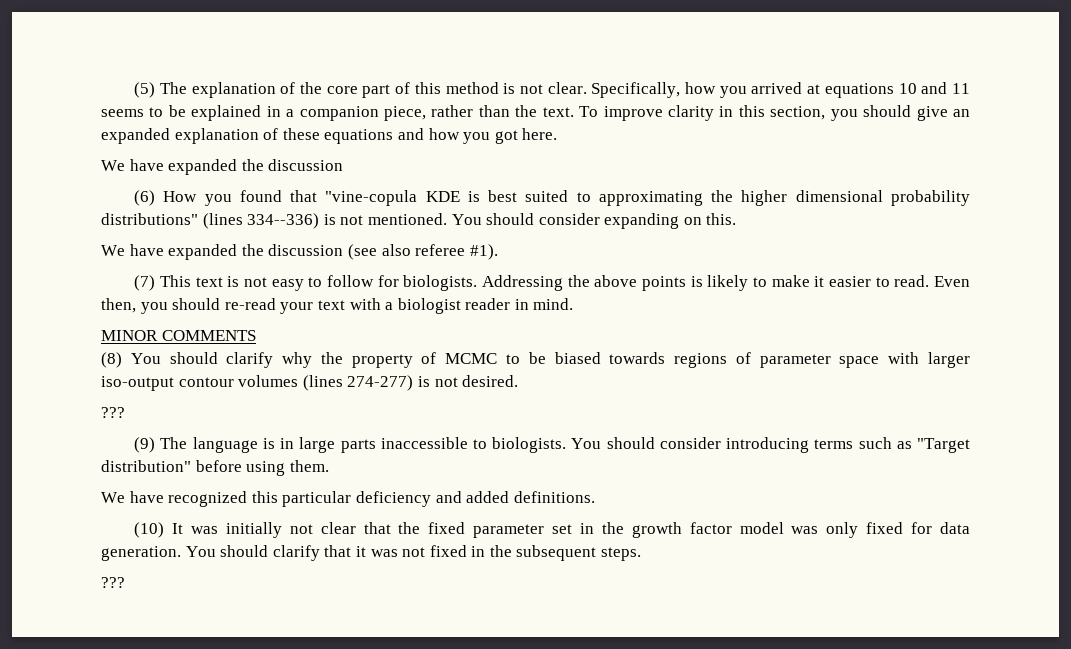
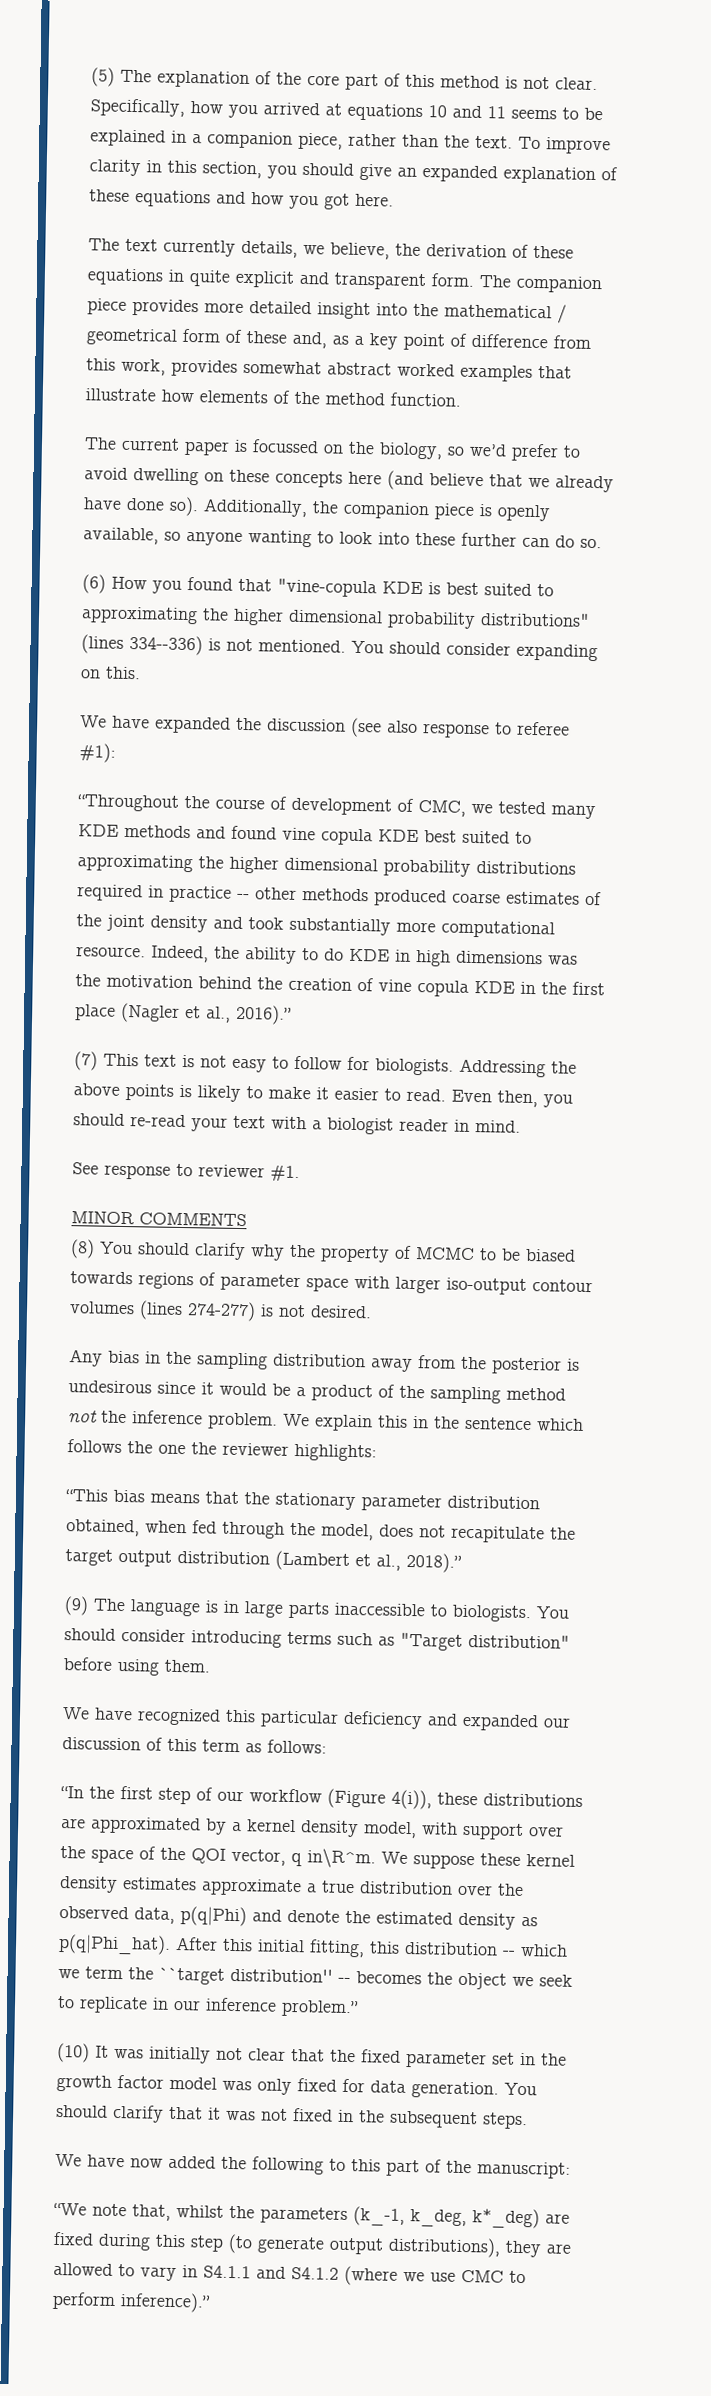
  To improve clarity in this section, you should give an expanded explanation of these equations and how you got here.
- We have expanded the discussion
+ The text currently details, we believe, the derivation of these equations in quite explicit and transparent form. The companion piece provides more detailed insight into the mathematical / geometrical form of these and, as a key point of difference from this work, provides somewhat abstract worked examples that illustrate how elements of the method function.
+ The current paper is focussed on the biology, so we’d prefer to avoid dwelling on these concepts here (and believe that we already have done so). Additionally, the companion piece is openly available, so anyone wanting to look into these further can do so.
- We have expanded the discussion (see also referee #1).
+ We have expanded the discussion (see also response to referee #1):
+ “Throughout the course of development of CMC, we tested many KDE methods and found vine copula KDE best suited to approximating the higher dimensional probability distributions required in practice -- other methods produced coarse estimates of the joint density and took substantially more computational resource. Indeed, the ability to do KDE in high dimensions was the motivation behind the creation of vine copula KDE in the first place (Nagler et al., 2016).”
+ See response to reviewer #1.
  (8) You should clarify why the property of MCMC to be biased towards regions of parameter space with larger iso-output contour volumes (lines 274-277) is not desired.
- ???
+ Any bias in the sampling distribution away from the posterior is undesirous since it would be a product of the sampling method not the inference problem. We explain this in the sentence which follows the one the reviewer highlights:
+ “This bias means that the stationary parameter distribution obtained, when fed through the model, does not recapitulate the target output distribution (Lambert et al., 2018).”
- We have recognized this particular deficiency and added definitions.
+ We have recognized this particular deficiency and expanded our discussion of this term as follows:
+ “In the first step of our workflow (Figure 4(i)), these distributions are approximated by a kernel density model, with support over the space of the QOI vector, q in\R^m. We suppose these kernel density estimates approximate a true distribution over the observed data, p(q|Phi) and denote the estimated density as p(q|Phi_hat). After this initial fitting, this distribution -- which we term the ``target distribution'' -- becomes the object we seek to replicate in our inference problem.”
  You should clarify that it was not fixed in the subsequent steps.
- ???
+ We have now added the following to this part of the manuscript:
+ “We note that, whilst the parameters (k_-1, k_deg, k*_deg) are fixed during this step (to generate output distributions), they are allowed to vary in S4.1.1 and S4.1.2 (where we use CMC to perform inference).”

